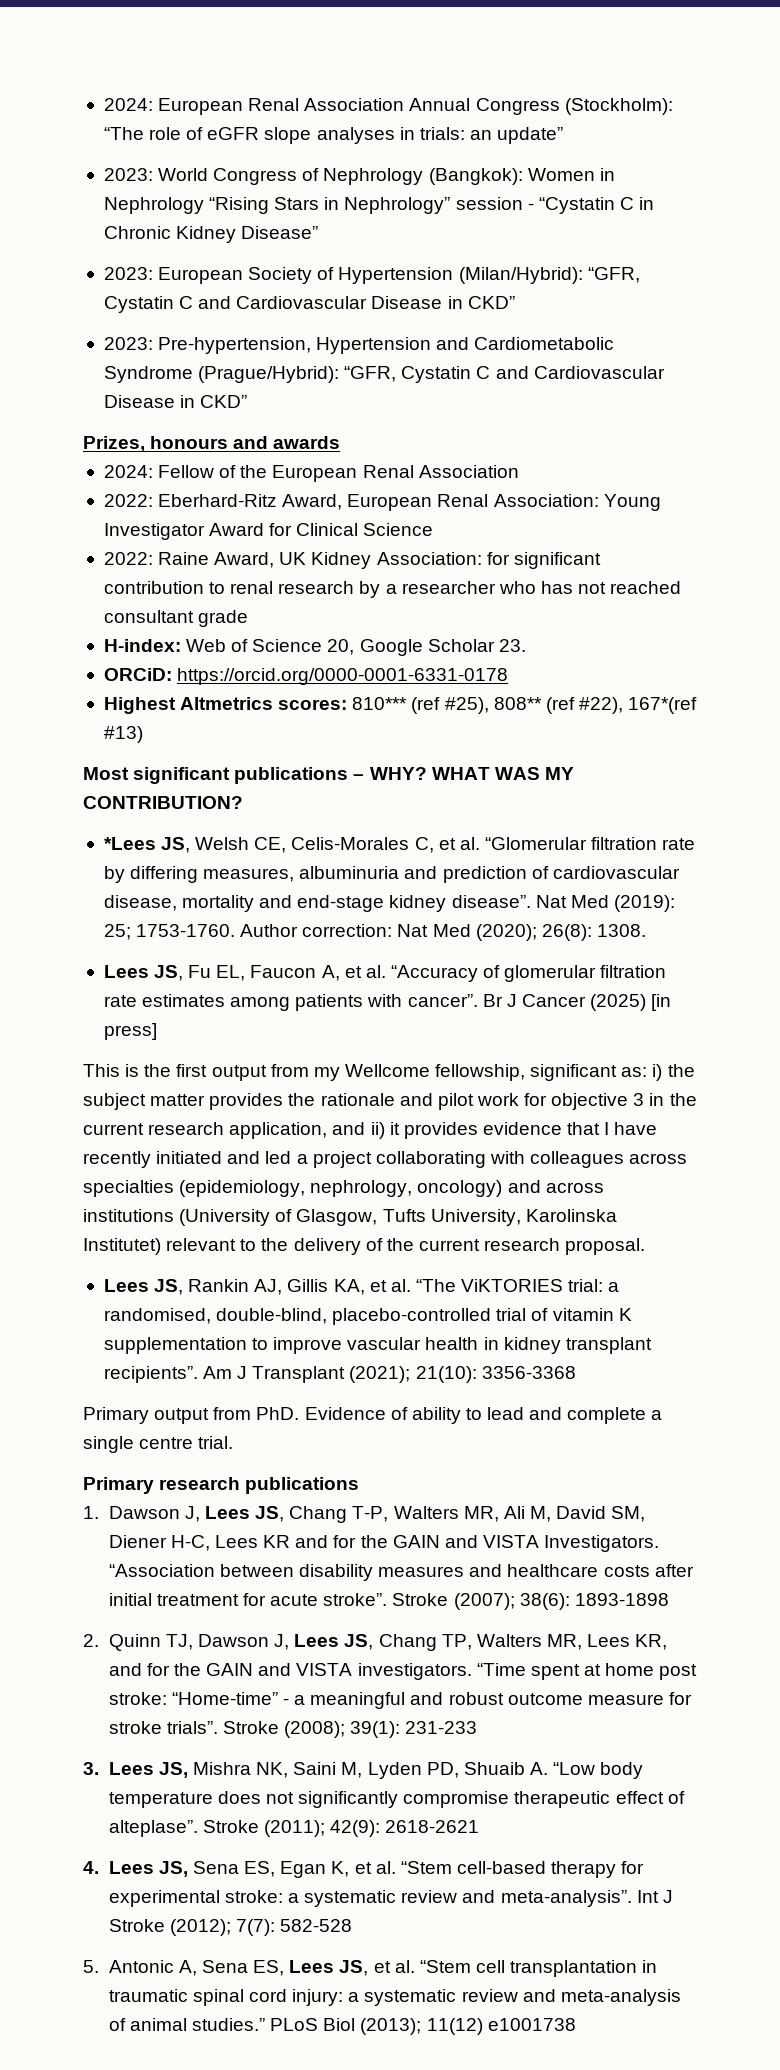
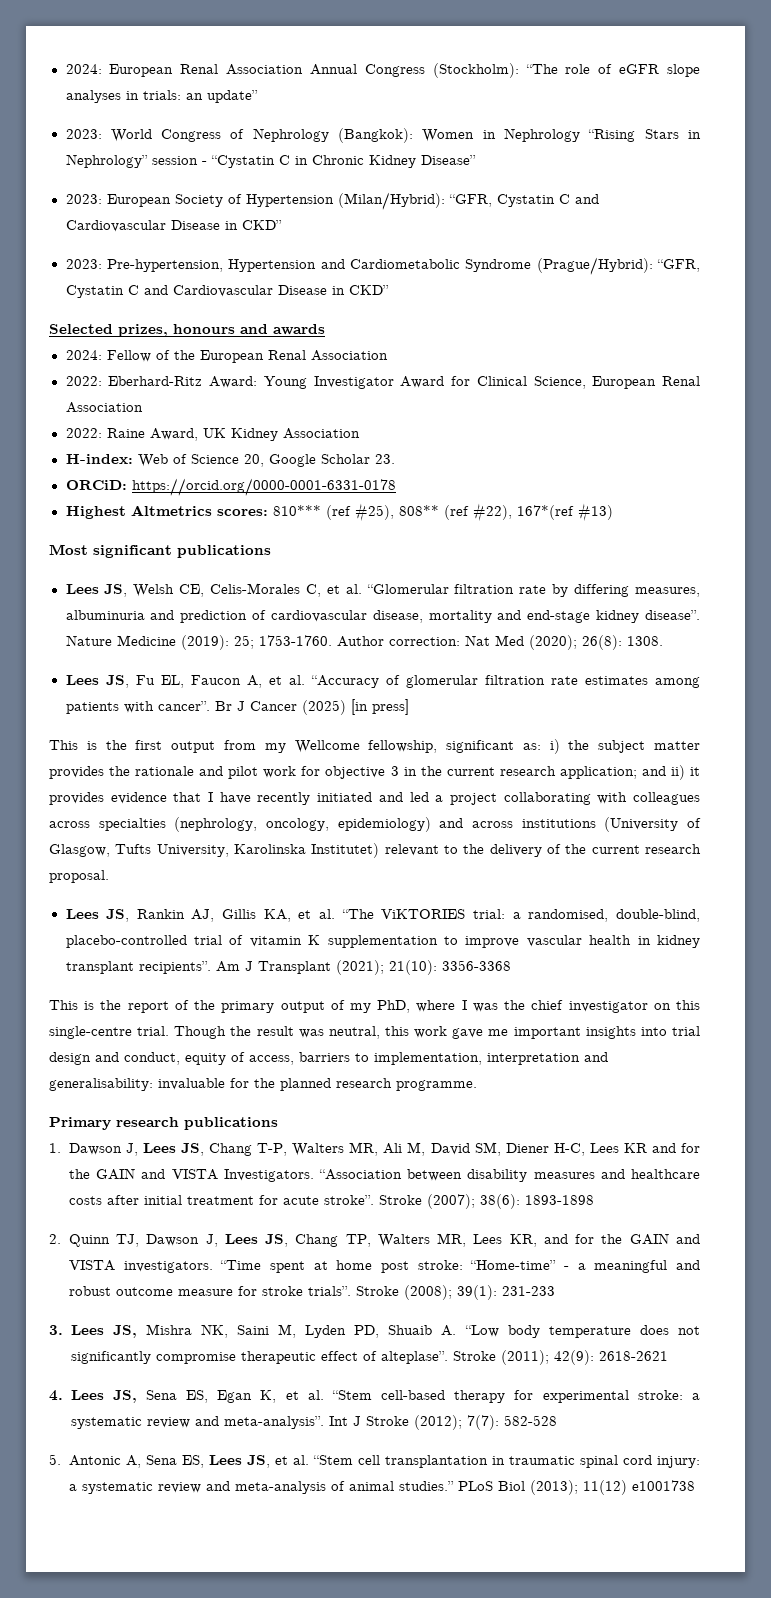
- Prizes, honours and awards
+ Selected prizes, honours and awards
- 2022: Eberhard-Ritz Award, European Renal Association: Young Investigator Award for Clinical Science
+ 2022: Eberhard-Ritz Award: Young Investigator Award for Clinical Science, European Renal Association
- 2022: Raine Award, UK Kidney Association: for significant contribution to renal research by a researcher who has not reached consultant grade
+ 2022: Raine Award, UK Kidney Association
- Most significant publications – WHY? WHAT WAS MY CONTRIBUTION?
- *Lees JS, Welsh CE, Celis-Morales C, et al. “Glomerular filtration rate by differing measures, albuminuria and prediction of cardiovascular disease, mortality and end-stage kidney disease”.
+ Most significant publications
+ Lees JS, Welsh CE, Celis-Morales C, et al. “Glomerular filtration rate by differing measures, albuminuria and prediction of cardiovascular disease, mortality and end-stage kidney disease”.
- Nat Med (2019): 25; 1753-1760.
+ Nature Medicine (2019): 25; 1753-1760.
- i) the subject matter provides the rationale and pilot work for objective 3 in the current research application, and ii) it provides evidence that I have recently initiated and led a project collaborating with colleagues across specialties (epidemiology, nephrology, oncology) and across institutions (University of Glasgow, Tufts University, Karolinska Institutet) relevant to the delivery of the current research proposal.
+ i) the subject matter provides the rationale and pilot work for objective 3 in the current research application; and ii) it provides evidence that I have recently initiated and led a project collaborating with colleagues across specialties (nephrology, oncology, epidemiology) and across institutions (University of Glasgow, Tufts University, Karolinska Institutet) relevant to the delivery of the current research proposal.
- Primary output from PhD. Evidence of ability to lead and complete a single centre trial.
+ This is the report of the primary output of my PhD, where I was the chief investigator on this single-centre trial. Though the result was neutral, this work gave me important insights into trial design and conduct, equity of access, barriers to implementation, interpretation and generalisability: invaluable for the planned research programme.

